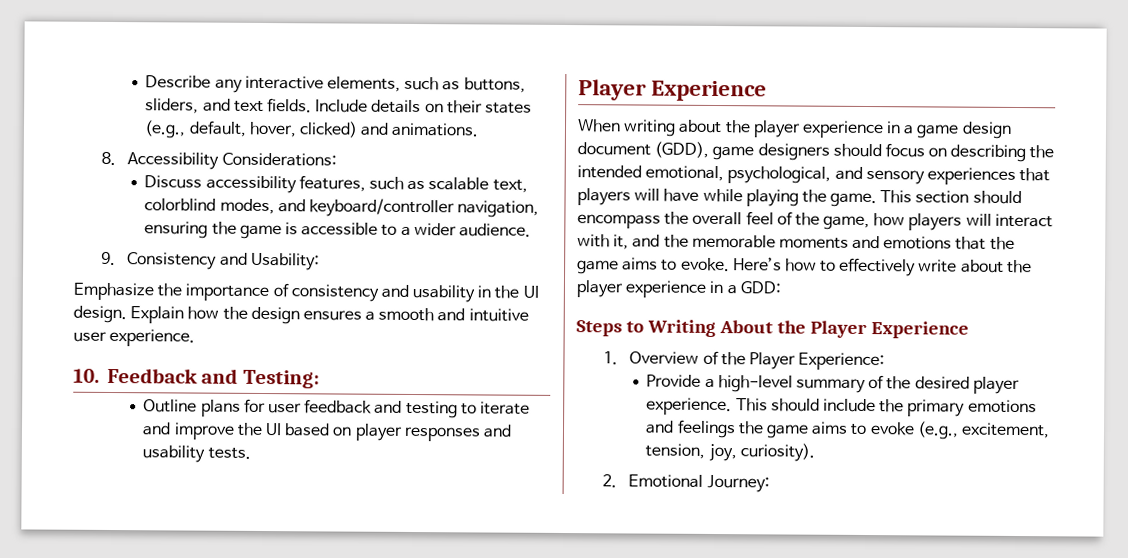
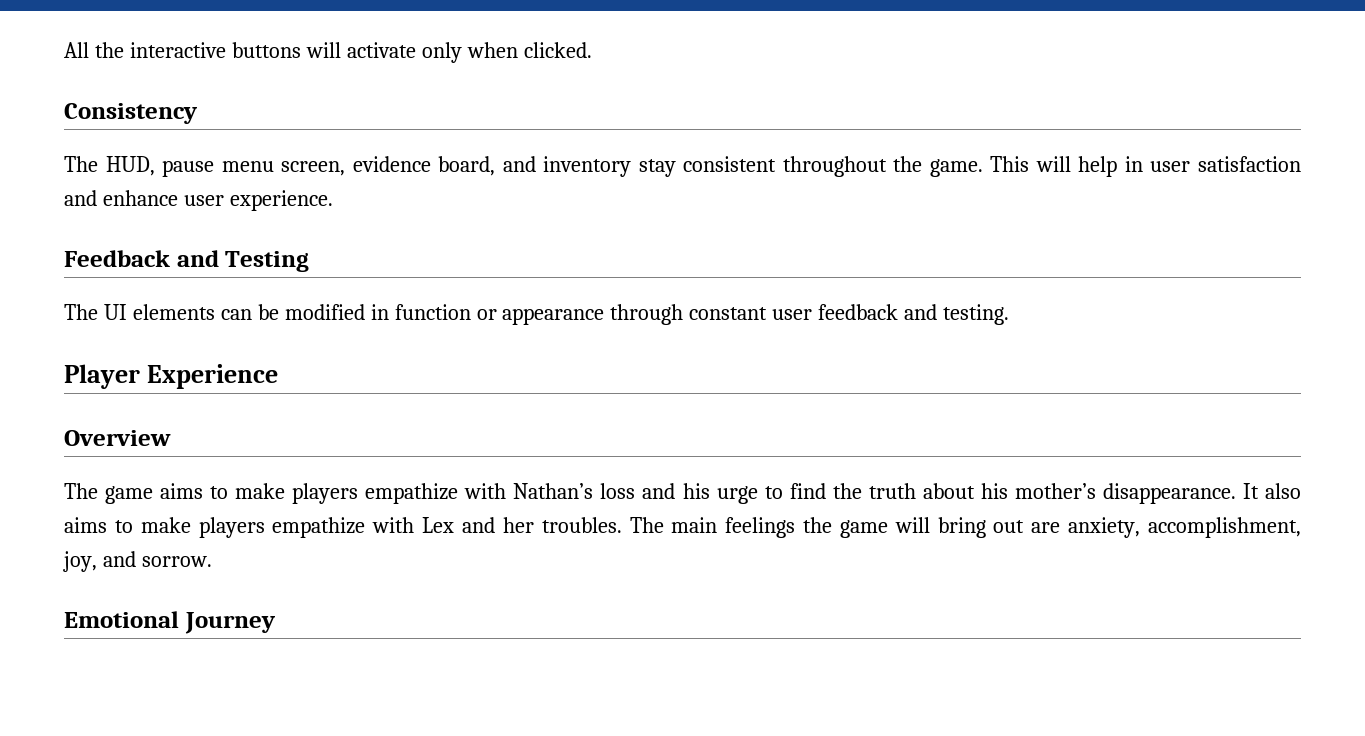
- Describe any interactive elements, such as buttons, sliders, and text fields. Include details on their states (e.g., default, hover, clicked) and animations.
- 8. Accessibility Considerations:
- Discuss accessibility features, such as scalable text, colorblind modes, and keyboard/controller navigation, ensuring the game is accessible to a wider audience.
- 9. Consistency and Usability:
- Emphasize the importance of consistency and usability in the UI design. Explain how the design ensures a smooth and intuitive user experience.
+ All the interactive buttons will activate only when clicked.
+ Consistency
+ The HUD, pause menu screen, evidence board, and inventory stay consistent throughout the game. This will help in user satisfaction and enhance user experience.
- 10. Feedback and Testing:
- Outline plans for user feedback and testing to iterate and improve the UI based on player responses and usability tests.
+ Feedback and Testing
+ The UI elements can be modified in function or appearance through constant user feedback and testing.
  Player Experience
- When writing about the player experience in a game design document (GDD), game designers should focus on describing the intended emotional, psychological, and sensory experiences that players will have while playing the game. This section should encompass the overall feel of the game, how players will interact with it, and the memorable moments and emotions that the game aims to evoke. Here’s how to effectively write about the player experience in a GDD:
- Steps to Writing About the Player Experience
- 1. Overview of the Player Experience:
- Provide a high-level summary of the desired player experience. This should include the primary emotions and feelings the game aims to evoke (e.g., excitement, tension, joy, curiosity).
- 2. Emotional Journey:
+ Overview
+ The game aims to make players empathize with Nathan’s loss and his urge to find the truth about his mother’s disappearance. It also aims to make players empathize with Lex and her troubles. The main feelings the game will bring out are anxiety, accomplishment, joy, and sorrow.
+ Emotional Journey

